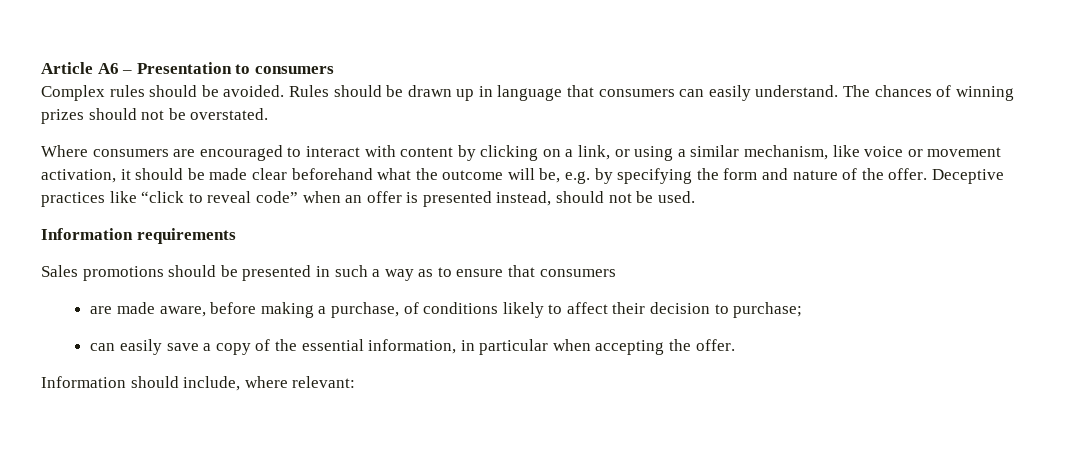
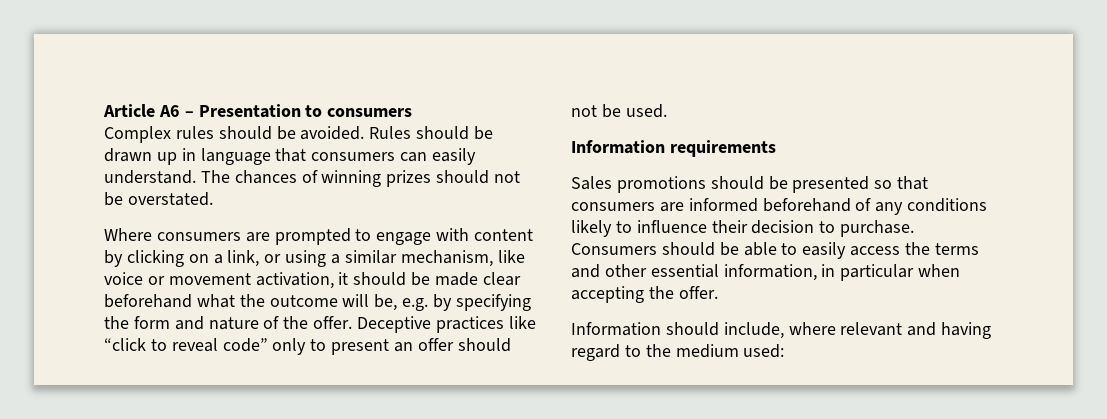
- Where consumers are encouraged to interact with content by clicking on a link, or using a similar mechanism, like voice or movement activation, it should be made clear beforehand what the outcome will be, e.g. by specifying the form and nature of the offer.
+ Where consumers are prompted to engage with content by clicking on a link, or using a similar mechanism, like voice or movement activation, it should be made clear beforehand what the outcome will be, e.g. by specifying the form and nature of the offer.
- Deceptive practices like “click to reveal code” when an offer is presented instead, should not be used.
+ Deceptive practices like “click to reveal code” only to present an offer should not be used.
- Sales promotions should be presented in such a way as to ensure that consumers
- are made aware, before making a purchase, of conditions likely to affect their decision to purchase;
- can easily save a copy of the essential information, in particular when accepting the offer.
+ Sales promotions should be presented so that consumers are informed beforehand of any conditions likely to influence their decision to purchase. Consumers should be able to easily access the terms and other essential information, in particular when accepting the offer.
- Information should include, where relevant:
+ Information should include, where relevant and having regard to the medium used:

